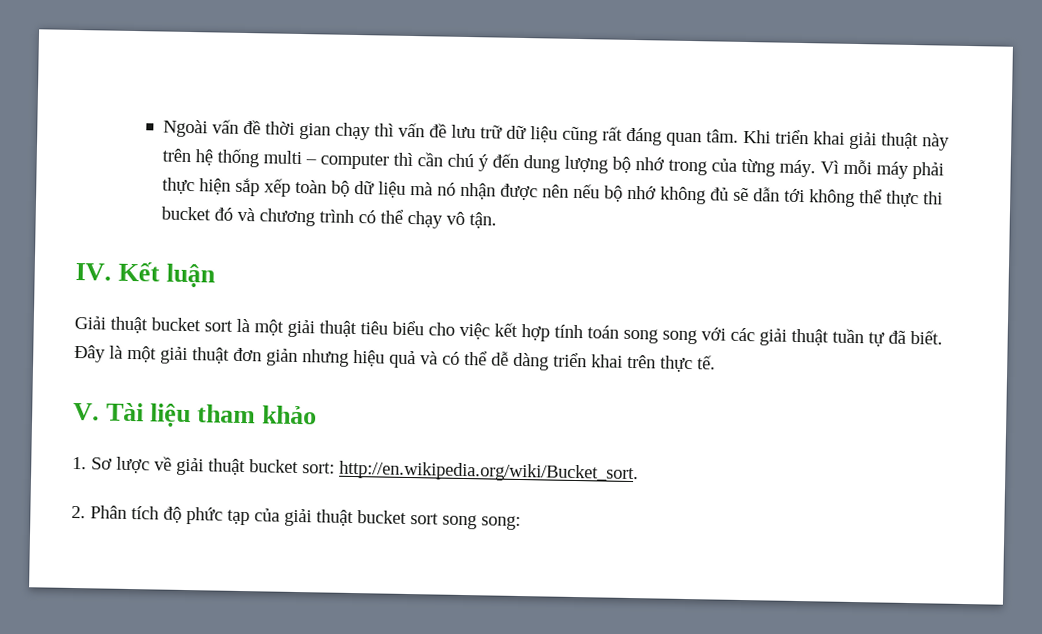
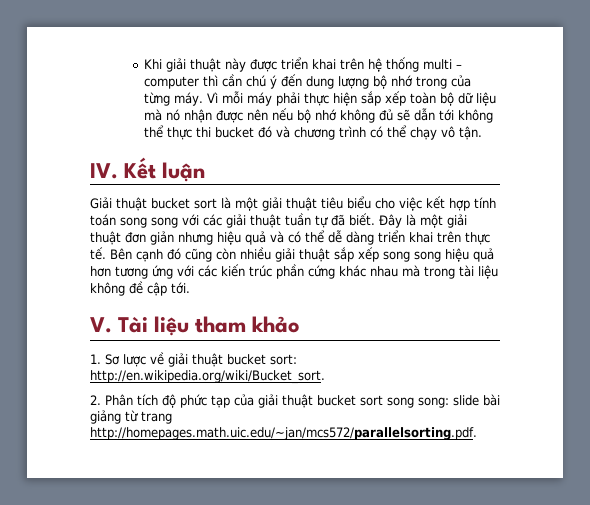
- Ngoài vấn đề thời gian chạy thì vấn đề lưu trữ dữ liệu cũng rất đáng quan tâm. Khi triển khai giải thuật này trên hệ thống multi – computer thì cần chú ý đến dung lượng bộ nhớ trong của từng máy.
+ Khi giải thuật này được triển khai trên hệ thống multi – computer thì cần chú ý đến dung lượng bộ nhớ trong của từng máy.
+ Bên cạnh đó cũng còn nhiều giải thuật sắp xếp song song hiệu quả hơn tương ứng với các kiến trúc phần cứng khác nhau mà trong tài liệu không đề cập tới.
- 2. Phân tích độ phức tạp của giải thuật bucket sort song song:
+ 2. Phân tích độ phức tạp của giải thuật bucket sort song song: slide bài giảng từ trang http://homepages.math.uic.edu/~jan/mcs572/parallelsorting.pdf.

